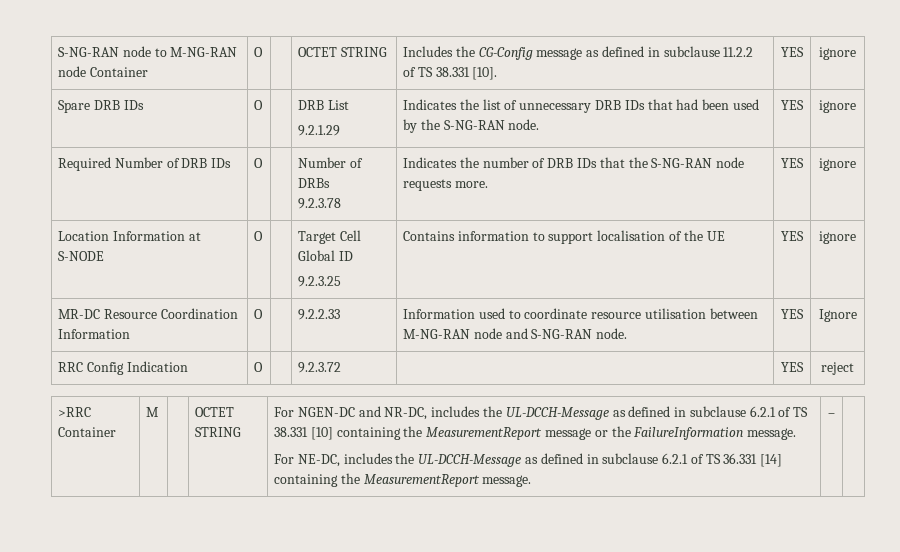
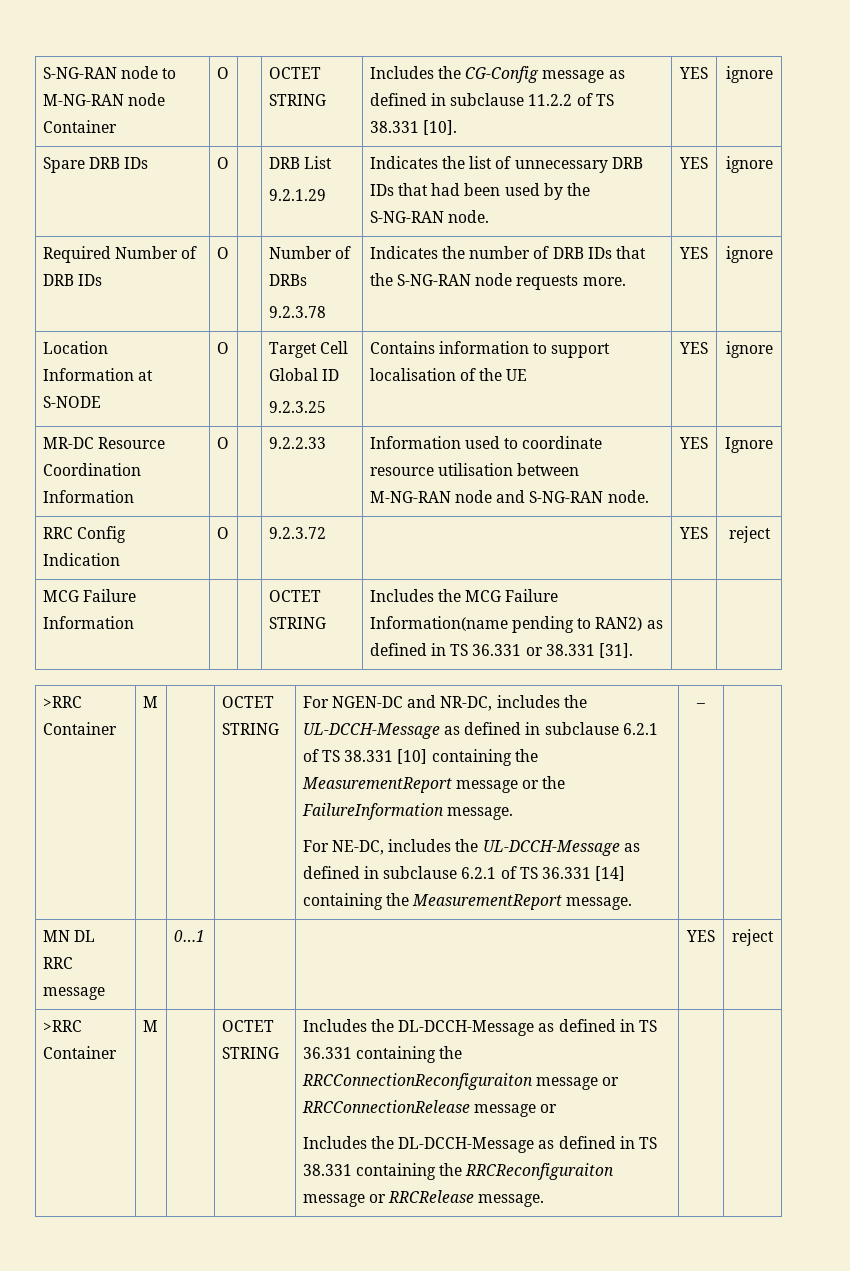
+ MCG Failure Information | | | OCTET STRING | Includes the MCG Failure Information(name pending to RAN2) as defined in TS 36.331 or 38.331 [31]. | |
+ MN DL RRC message | | 0…1 | | | YES | reject
+ >RRC Container | M | | OCTET STRING | Includes the DL-DCCH-Message as defined in TS 36.331 containing the RRCConnectionReconfiguraiton message or RRCConnectionRelease message or
+ Includes the DL-DCCH-Message as defined in TS 38.331 containing the RRCReconfiguraiton message or RRCRelease message. | |

